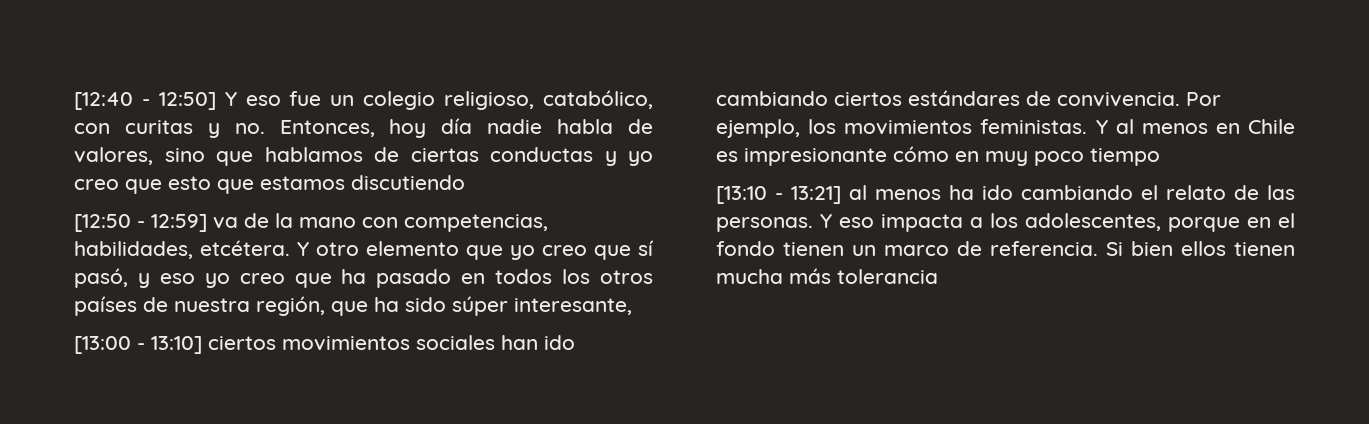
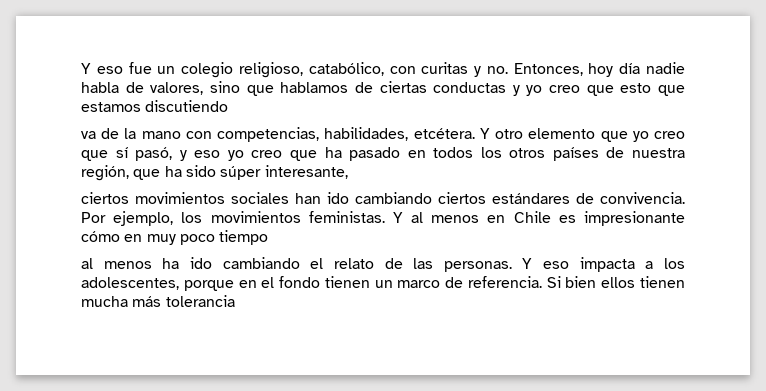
- [12:40 - 12:50] Y eso fue un colegio religioso, catabólico, con curitas y no. Entonces, hoy día nadie habla de valores, sino que hablamos de ciertas conductas y yo creo que esto que estamos discutiendo
+ Y eso fue un colegio religioso, catabólico, con curitas y no. Entonces, hoy día nadie habla de valores, sino que hablamos de ciertas conductas y yo creo que esto que estamos discutiendo
- [12:50 - 12:59] va de la mano con competencias, habilidades, etcétera.
+ va de la mano con competencias, habilidades, etcétera.
- [13:00 - 13:10] ciertos movimientos sociales han ido cambiando ciertos estándares de convivencia.
+ ciertos movimientos sociales han ido cambiando ciertos estándares de convivencia.
- [13:10 - 13:21] al menos ha ido cambiando el relato de las personas.
+ al menos ha ido cambiando el relato de las personas.

